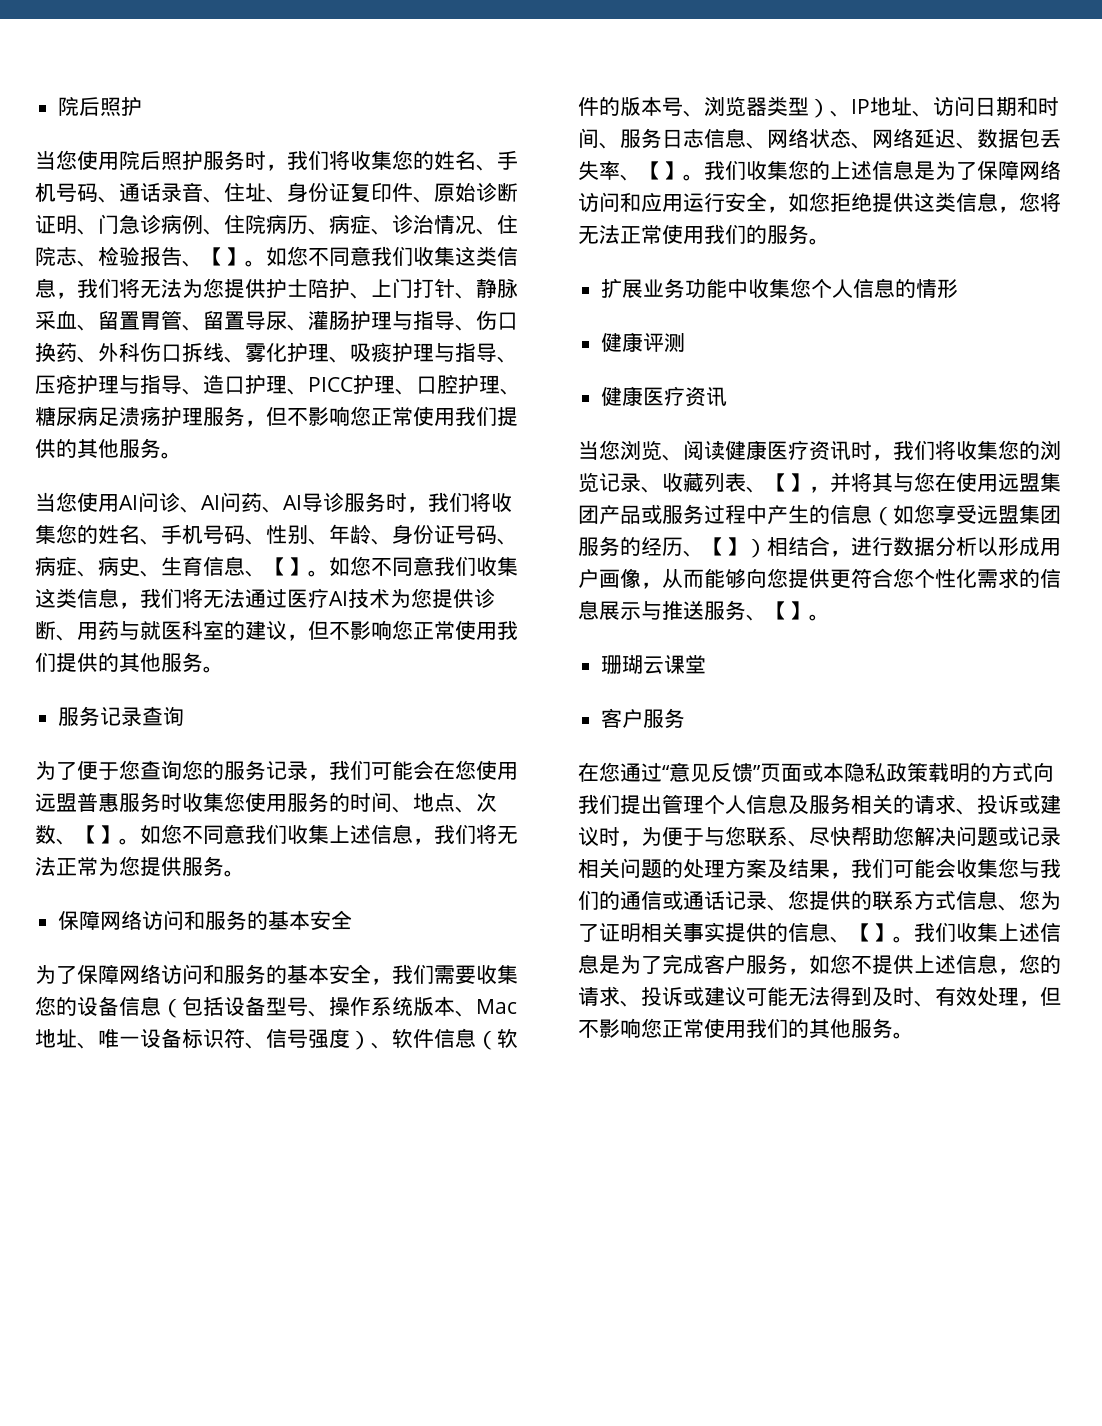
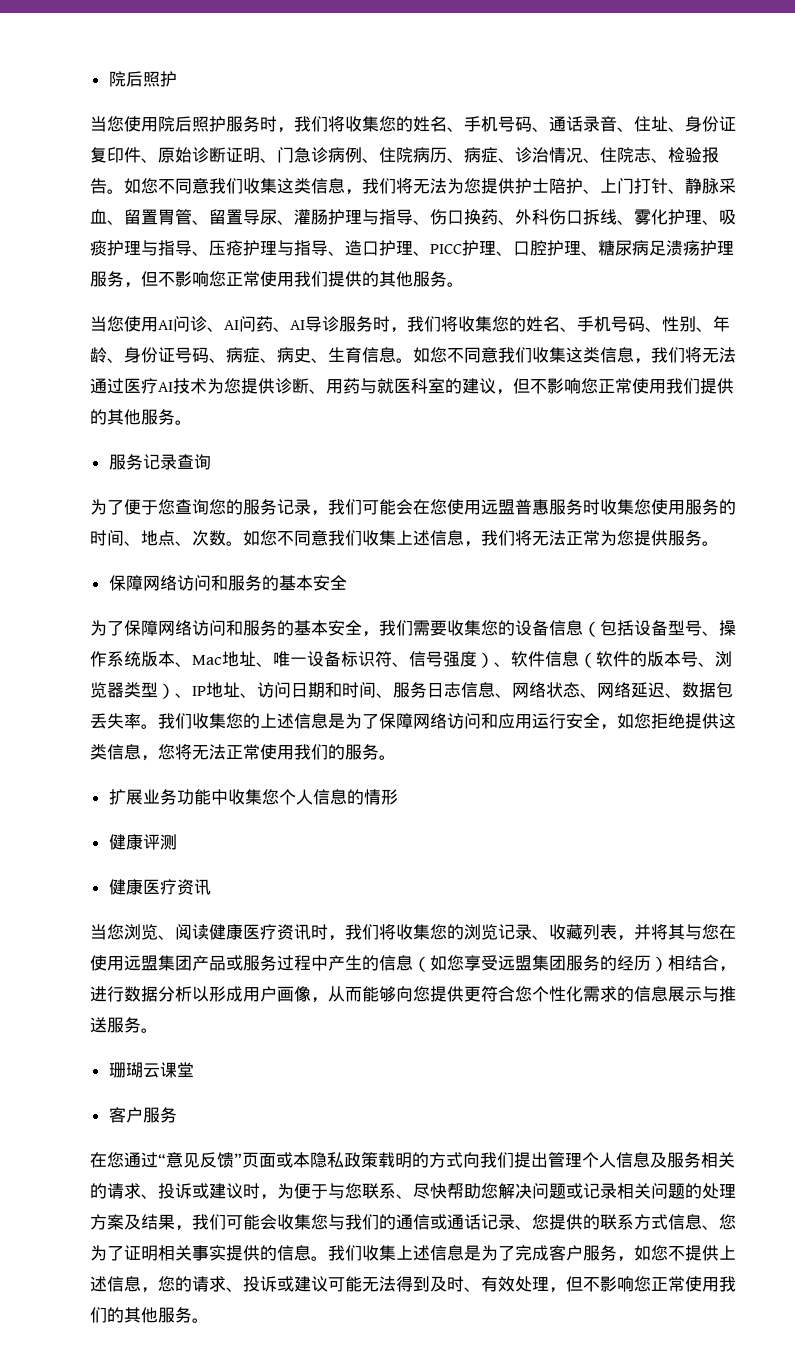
- 当您使用院后照护服务时，我们将收集您的姓名、手机号码、通话录音、住址、身份证复印件、原始诊断证明、门急诊病例、住院病历、病症、诊治情况、住院志、检验报告、【】。
+ 当您使用院后照护服务时，我们将收集您的姓名、手机号码、通话录音、住址、身份证复印件、原始诊断证明、门急诊病例、住院病历、病症、诊治情况、住院志、检验报告。
- 当您使用AI问诊、AI问药、AI导诊服务时，我们将收集您的姓名、手机号码、性别、年龄、身份证号码、病症、病史、生育信息、【】。
+ 当您使用AI问诊、AI问药、AI导诊服务时，我们将收集您的姓名、手机号码、性别、年龄、身份证号码、病症、病史、生育信息。
- 为了便于您查询您的服务记录，我们可能会在您使用远盟普惠服务时收集您使用服务的时间、地点、次数、【】。
+ 为了便于您查询您的服务记录，我们可能会在您使用远盟普惠服务时收集您使用服务的时间、地点、次数。
- 为了保障网络访问和服务的基本安全，我们需要收集您的设备信息（包括设备型号、操作系统版本、Mac地址、唯一设备标识符、信号强度）、软件信息（软件的版本号、浏览器类型）、IP地址、访问日期和时间、服务日志信息、网络状态、网络延迟、数据包丢失率、【】。
+ 为了保障网络访问和服务的基本安全，我们需要收集您的设备信息（包括设备型号、操作系统版本、Mac地址、唯一设备标识符、信号强度）、软件信息（软件的版本号、浏览器类型）、IP地址、访问日期和时间、服务日志信息、网络状态、网络延迟、数据包丢失率。
- 当您浏览、阅读健康医疗资讯时，我们将收集您的浏览记录、收藏列表、【】，并将其与您在使用远盟集团产品或服务过程中产生的信息（如您享受远盟集团服务的经历、【】）相结合，进行数据分析以形成用户画像，从而能够向您提供更符合您个性化需求的信息展示与推送服务、【】。
+ 当您浏览、阅读健康医疗资讯时，我们将收集您的浏览记录、收藏列表，并将其与您在使用远盟集团产品或服务过程中产生的信息（如您享受远盟集团服务的经历）相结合，进行数据分析以形成用户画像，从而能够向您提供更符合您个性化需求的信息展示与推送服务。
- 在您通过“意见反馈”页面或本隐私政策载明的方式向我们提出管理个人信息及服务相关的请求、投诉或建议时，为便于与您联系、尽快帮助您解决问题或记录相关问题的处理方案及结果，我们可能会收集您与我们的通信或通话记录、您提供的联系方式信息、您为了证明相关事实提供的信息、【】。
+ 在您通过“意见反馈”页面或本隐私政策载明的方式向我们提出管理个人信息及服务相关的请求、投诉或建议时，为便于与您联系、尽快帮助您解决问题或记录相关问题的处理方案及结果，我们可能会收集您与我们的通信或通话记录、您提供的联系方式信息、您为了证明相关事实提供的信息。

